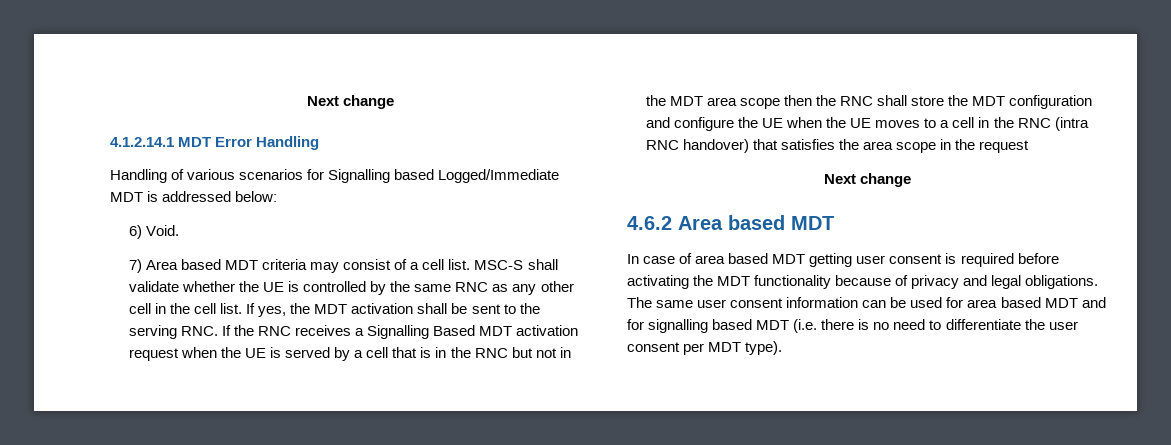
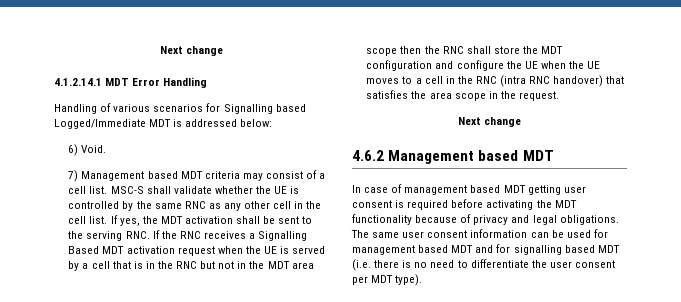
- 7) Area based MDT criteria may consist of a cell list.
+ 7) Management based MDT criteria may consist of a cell list.
- If yes, the MDT activation shall be sent to the serving RNC. If the RNC receives a Signalling Based MDT activation request when the UE is served by a cell that is in the RNC but not in the MDT area scope then the RNC shall store the MDT configuration and configure the UE when the UE moves to a cell in the RNC (intra RNC handover) that satisfies the area scope in the request
+ If yes, the MDT activation shall be sent to the serving RNC. If the RNC receives a Signalling Based MDT activation request when the UE is served by a cell that is in the RNC but not in the MDT area scope then the RNC shall store the MDT configuration and configure the UE when the UE moves to a cell in the RNC (intra RNC handover) that satisfies the area scope in the request.
- 4.6.2 Area based MDT
+ 4.6.2 Management based MDT
- In case of area based MDT getting user consent is required before activating the MDT functionality because of privacy and legal obligations.
+ In case of management based MDT getting user consent is required before activating the MDT functionality because of privacy and legal obligations.
- The same user consent information can be used for area based MDT and for signalling based MDT (i.e. there is no need to differentiate the user consent per MDT type).
+ The same user consent information can be used for management based MDT and for signalling based MDT (i.e. there is no need to differentiate the user consent per MDT type).

